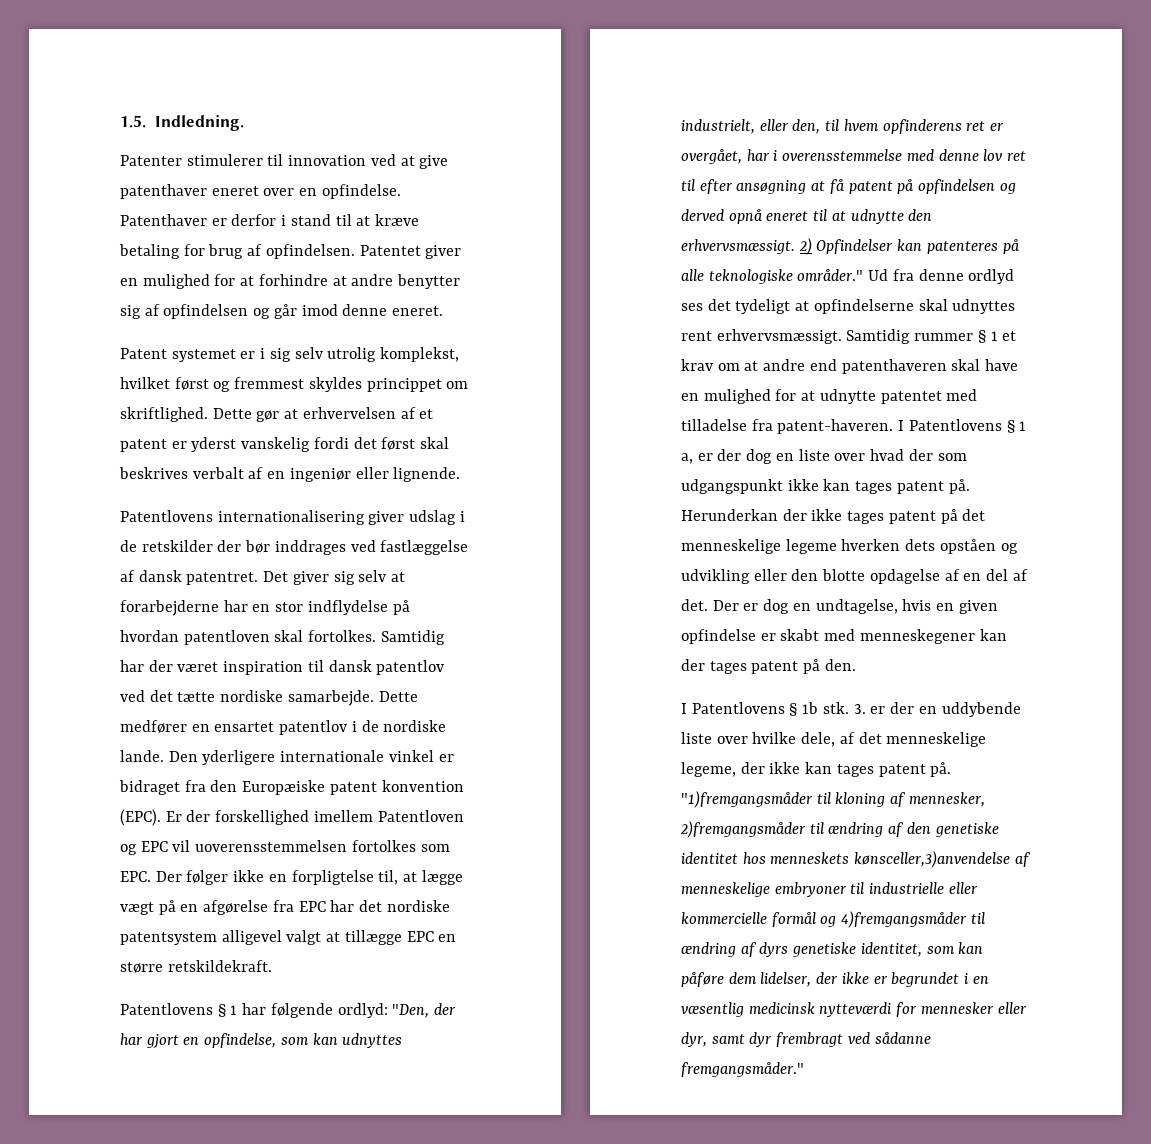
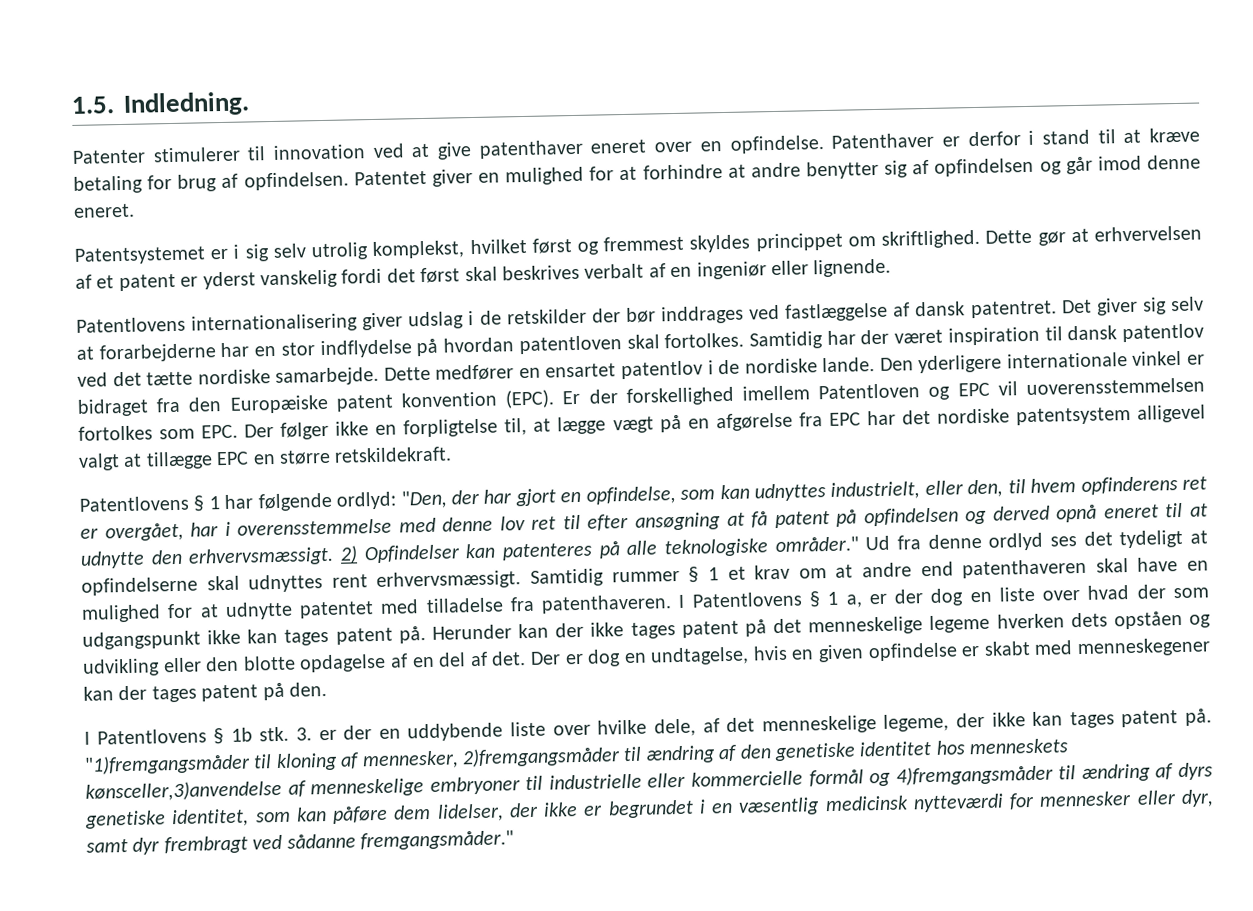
- Patent systemet er i sig selv utrolig komplekst, hvilket først og fremmest skyldes princippet om skriftlighed.
+ Patentsystemet er i sig selv utrolig komplekst, hvilket først og fremmest skyldes princippet om skriftlighed.
- Samtidig rummer § 1 et krav om at andre end patenthaveren skal have en mulighed for at udnytte patentet med tilladelse fra patent-haveren.
+ Samtidig rummer § 1 et krav om at andre end patenthaveren skal have en mulighed for at udnytte patentet med tilladelse fra patenthaveren.
- Herunderkan der ikke tages patent på det menneskelige legeme hverken dets opståen og udvikling eller den blotte opdagelse af en del af det.
+ Herunder kan der ikke tages patent på det menneskelige legeme hverken dets opståen og udvikling eller den blotte opdagelse af en del af det.

